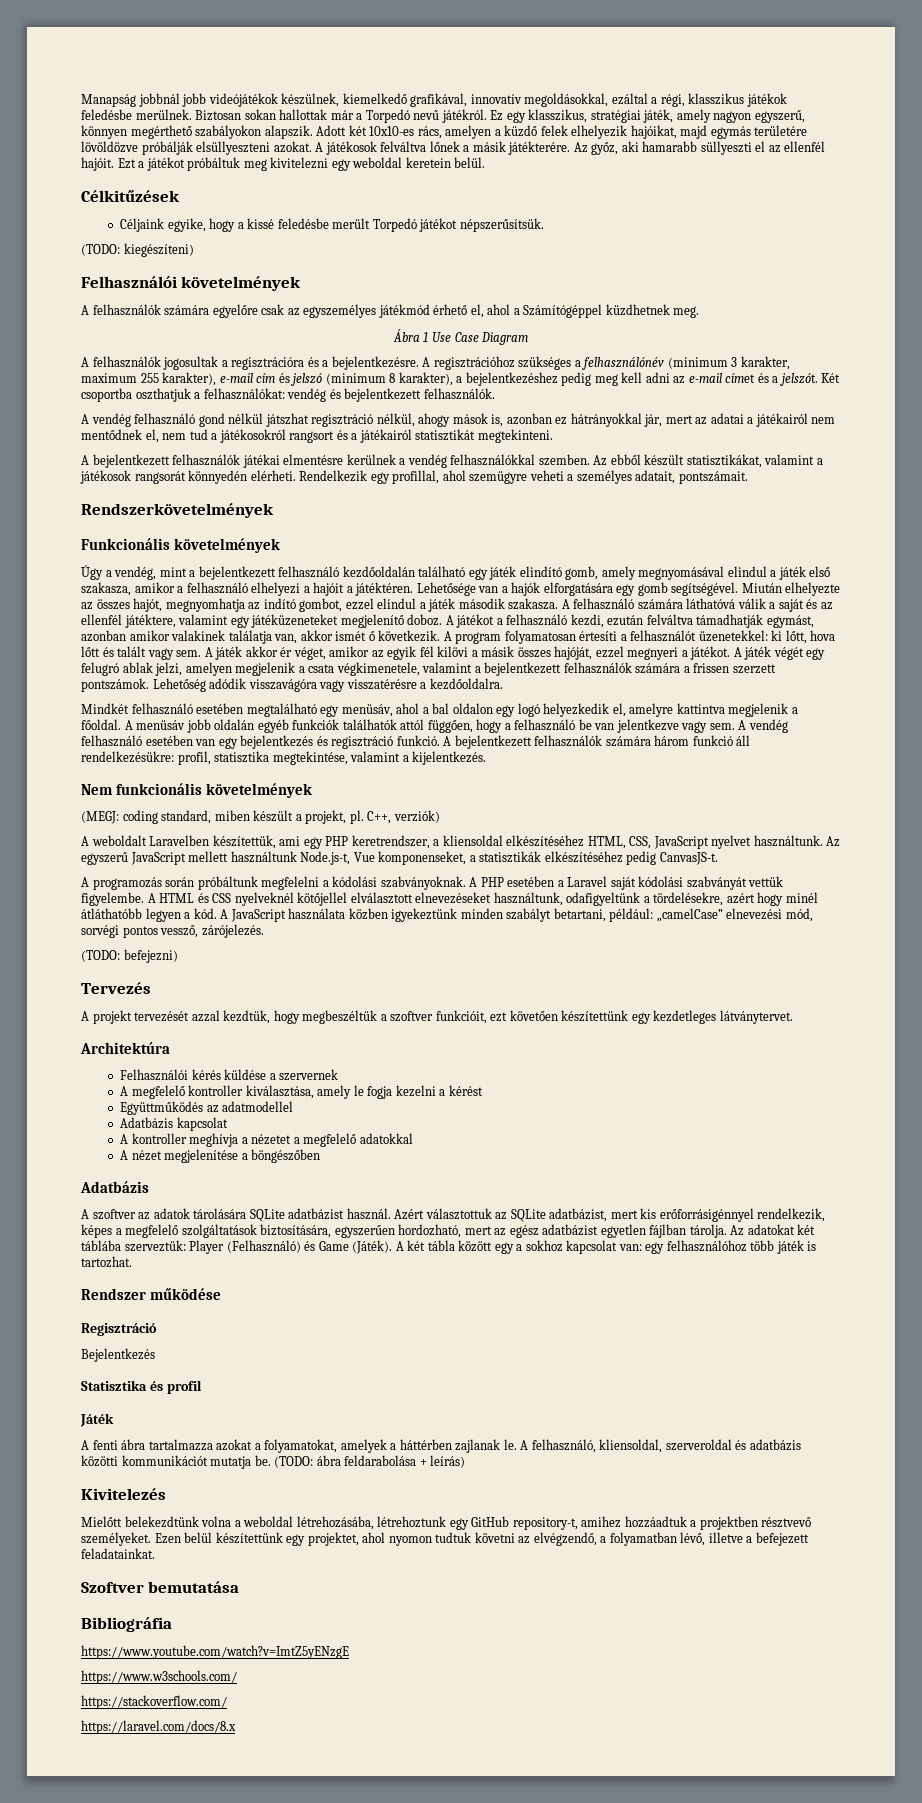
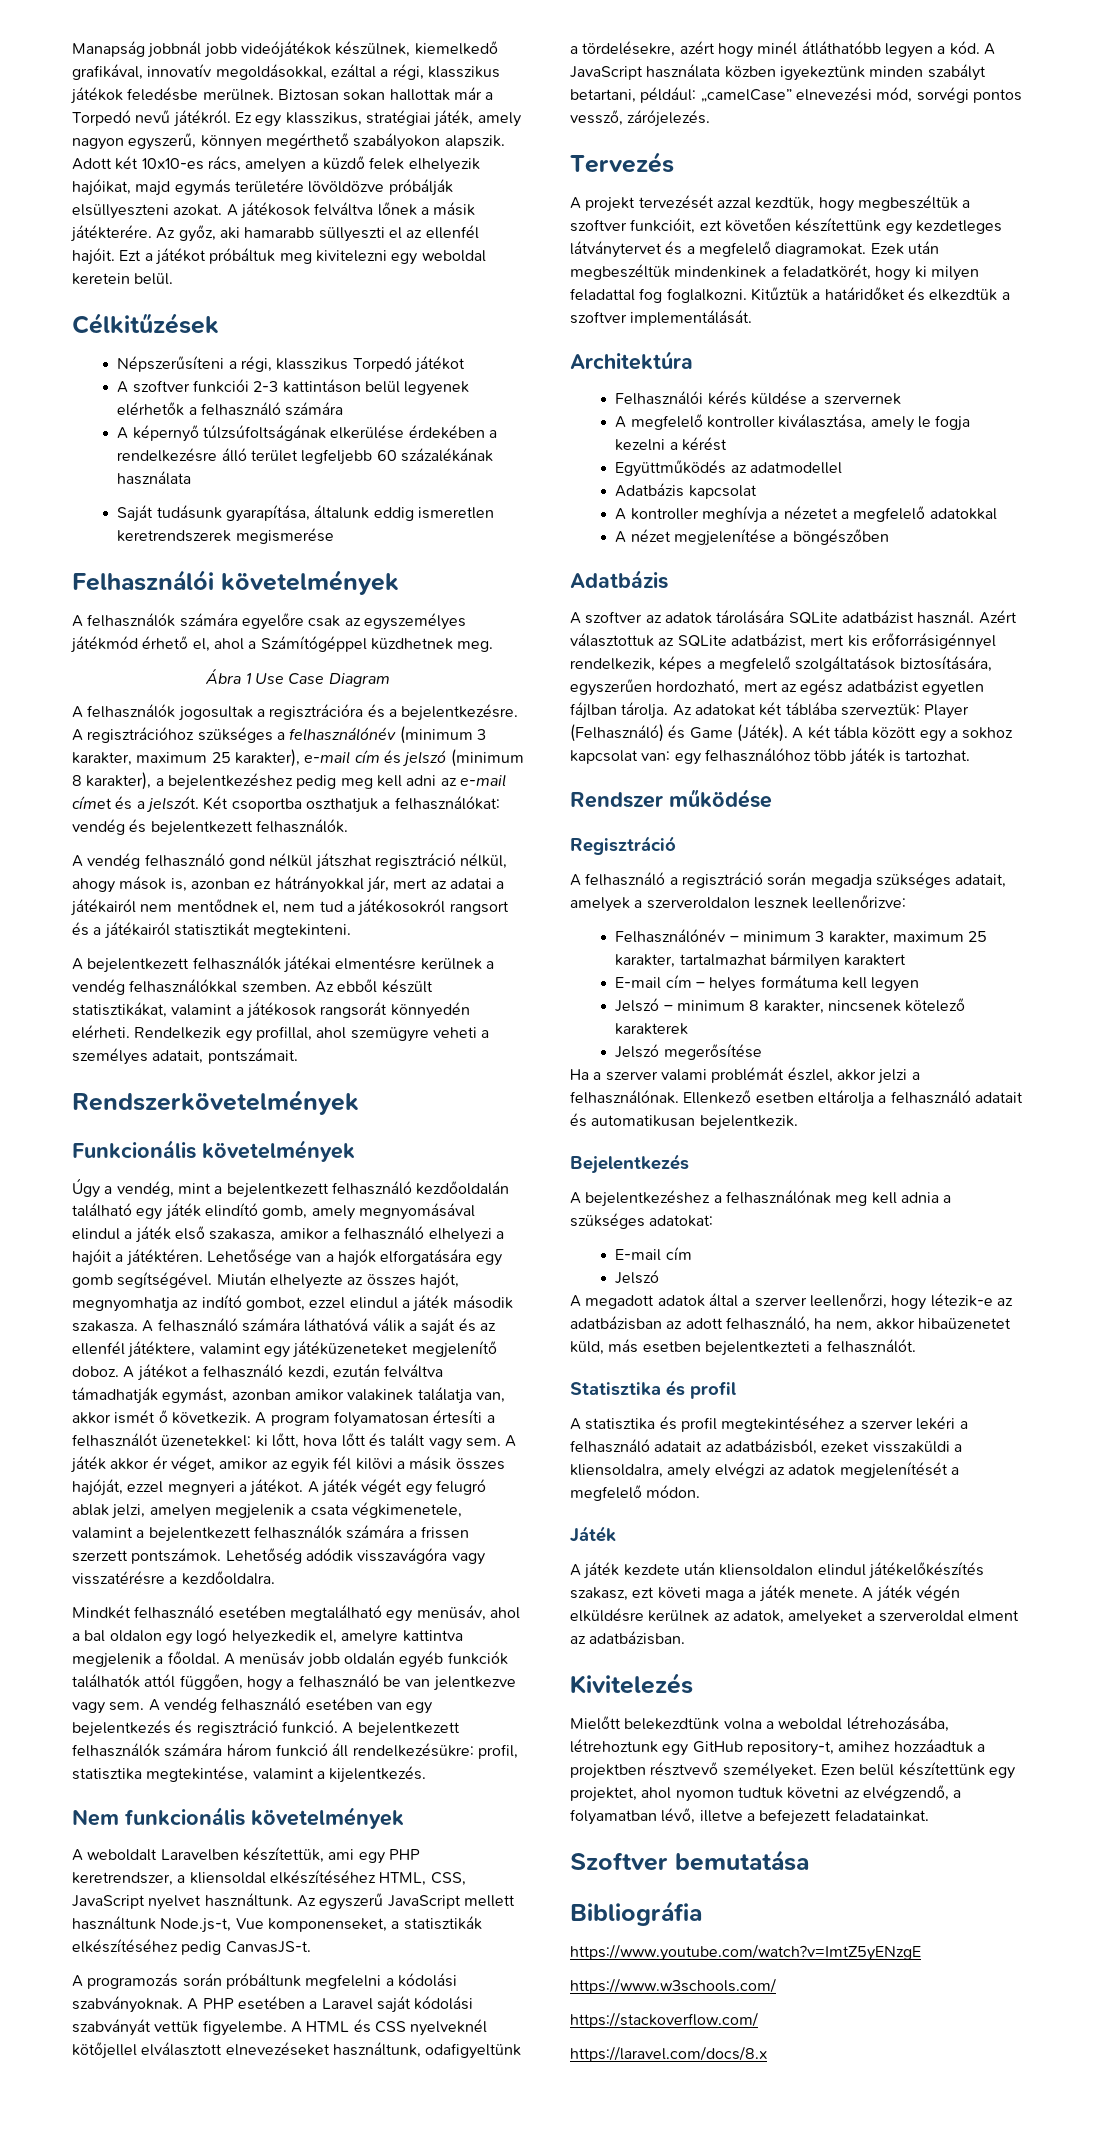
- Céljaink egyike, hogy a kissé feledésbe merült Torpedó játékot népszerűsítsük.
- (TODO: kiegészíteni)
+ Népszerűsíteni a régi, klasszikus Torpedó játékot
+ A szoftver funkciói 2-3 kattintáson belül legyenek elérhetők a felhasználó számára
+ A képernyő túlzsúfoltságának elkerülése érdekében a rendelkezésre álló terület legfeljebb 60 százalékának használata
+ Saját tudásunk gyarapítása, általunk eddig ismeretlen keretrendszerek megismerése
- A regisztrációhoz szükséges a felhasználónév (minimum 3 karakter, maximum 255 karakter), e-mail cím és jelszó (minimum 8 karakter), a bejelentkezéshez pedig meg kell adni az e-mail címet és a jelszót.
+ A regisztrációhoz szükséges a felhasználónév (minimum 3 karakter, maximum 25 karakter), e-mail cím és jelszó (minimum 8 karakter), a bejelentkezéshez pedig meg kell adni az e-mail címet és a jelszót.
- (MEGJ: coding standard, miben készült a projekt, pl. C++, verziók)
- (TODO: befejezni)
- A projekt tervezését azzal kezdtük, hogy megbeszéltük a szoftver funkcióit, ezt követően készítettünk egy kezdetleges látványtervet.
+ A projekt tervezését azzal kezdtük, hogy megbeszéltük a szoftver funkcióit, ezt követően készítettünk egy kezdetleges látványtervet és a megfelelő diagramokat. Ezek után megbeszéltük mindenkinek a feladatkörét, hogy ki milyen feladattal fog foglalkozni. Kitűztük a határidőket és elkezdtük a szoftver implementálását.
+ A felhasználó a regisztráció során megadja szükséges adatait, amelyek a szerveroldalon lesznek leellenőrizve:
+ Felhasználónév – minimum 3 karakter, maximum 25 karakter, tartalmazhat bármilyen karaktert
+ E-mail cím – helyes formátuma kell legyen
+ Jelszó – minimum 8 karakter, nincsenek kötelező karakterek
+ Jelszó megerősítése
+ Ha a szerver valami problémát észlel, akkor jelzi a felhasználónak. Ellenkező esetben eltárolja a felhasználó adatait és automatikusan bejelentkezik.
  Bejelentkezés
+ A bejelentkezéshez a felhasználónak meg kell adnia a szükséges adatokat:
+ E-mail cím
+ Jelszó
+ A megadott adatok által a szerver leellenőrzi, hogy létezik-e az adatbázisban az adott felhasználó, ha nem, akkor hibaüzenetet küld, más esetben bejelentkezteti a felhasználót.
  Statisztika és profil
+ A statisztika és profil megtekintéséhez a szerver lekéri a felhasználó adatait az adatbázisból, ezeket visszaküldi a kliensoldalra, amely elvégzi az adatok megjelenítését a megfelelő módon.
  Játék
- A fenti ábra tartalmazza azokat a folyamatokat, amelyek a háttérben zajlanak le. A felhasználó, kliensoldal, szerveroldal és adatbázis közötti kommunikációt mutatja be. (TODO: ábra feldarabolása + leírás)
+ A játék kezdete után kliensoldalon elindul játékelőkészítés szakasz, ezt követi maga a játék menete. A játék végén elküldésre kerülnek az adatok, amelyeket a szerveroldal elment az adatbázisban.

